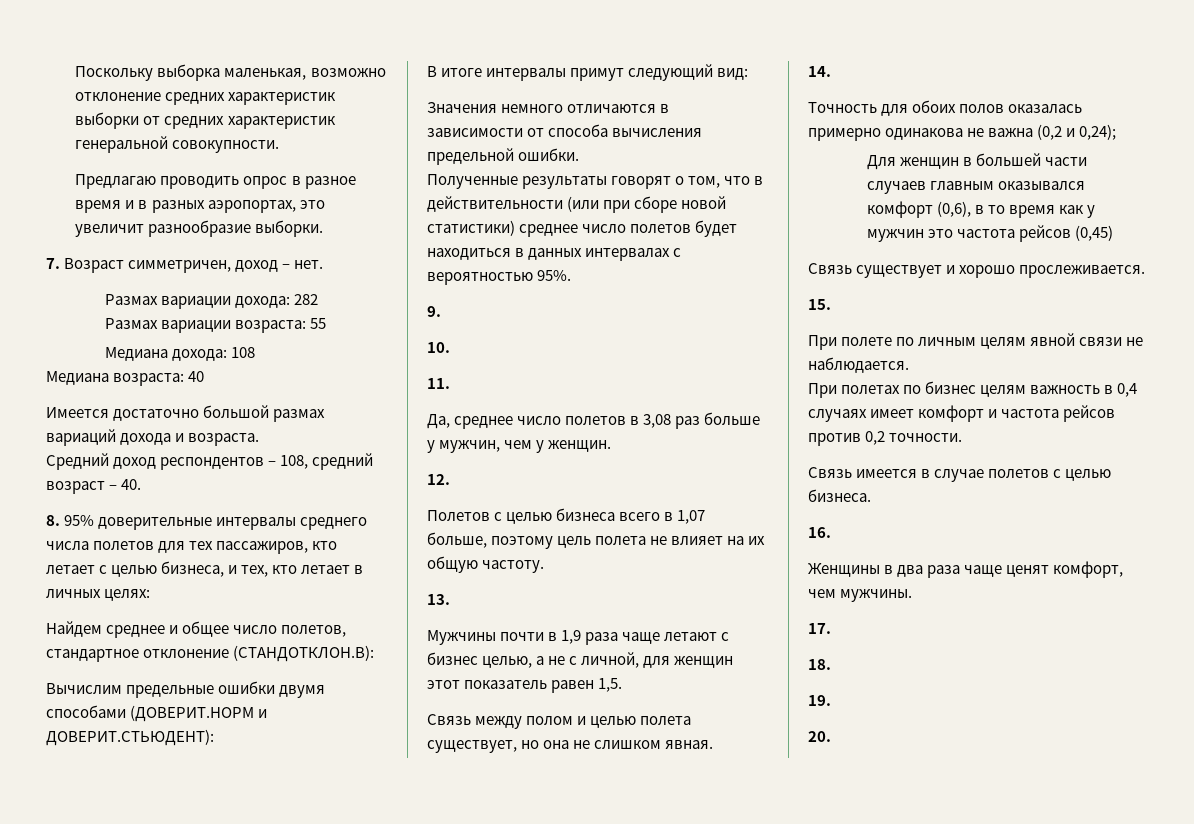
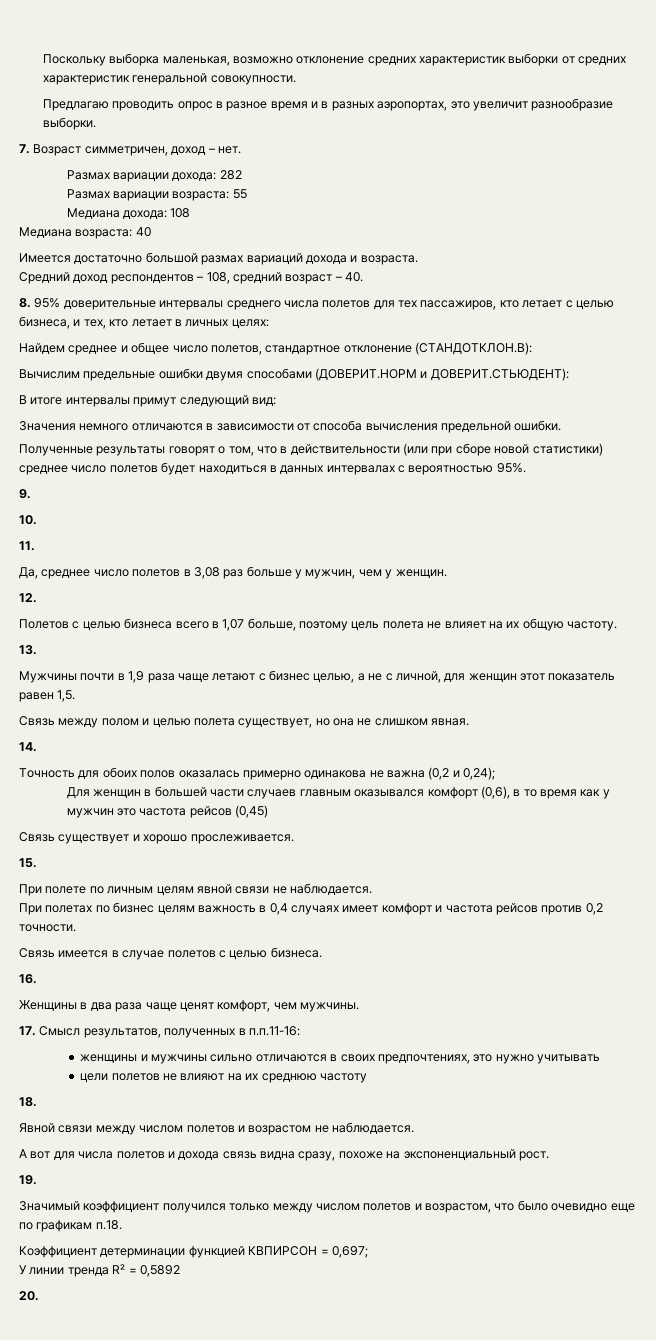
- 17.
+ 17. Смысл результатов, полученных в п.п.11-16:
+ женщины и мужчины сильно отличаются в своих предпочтениях, это нужно учитывать
+ цели полетов не влияют на их среднюю частоту
  18.
+ Явной связи между числом полетов и возрастом не наблюдается.
+ А вот для числа полетов и дохода связь видна сразу, похоже на экспоненциальный рост.
  19.
+ Значимый коэффициент получился только между числом полетов и возрастом, что было очевидно еще по графикам п.18.
+ Коэффициент детерминации функцией КВПИРСОН = 0,697;
+ У линии тренда R² = 0,5892

